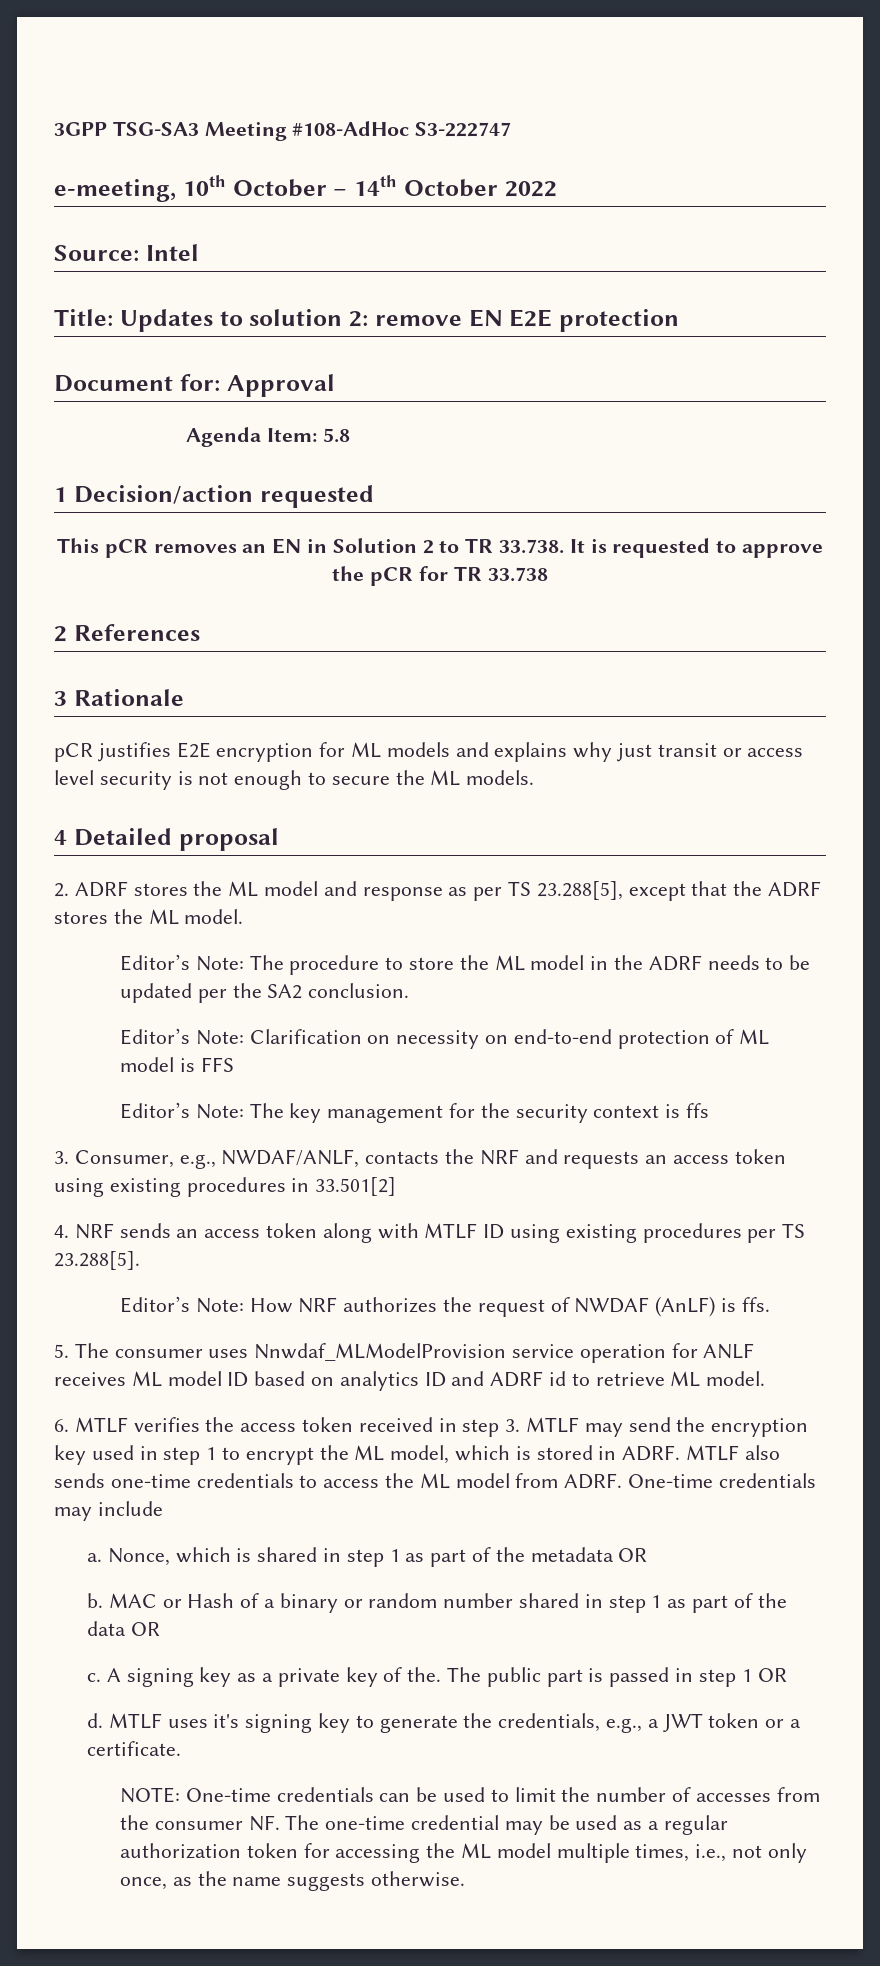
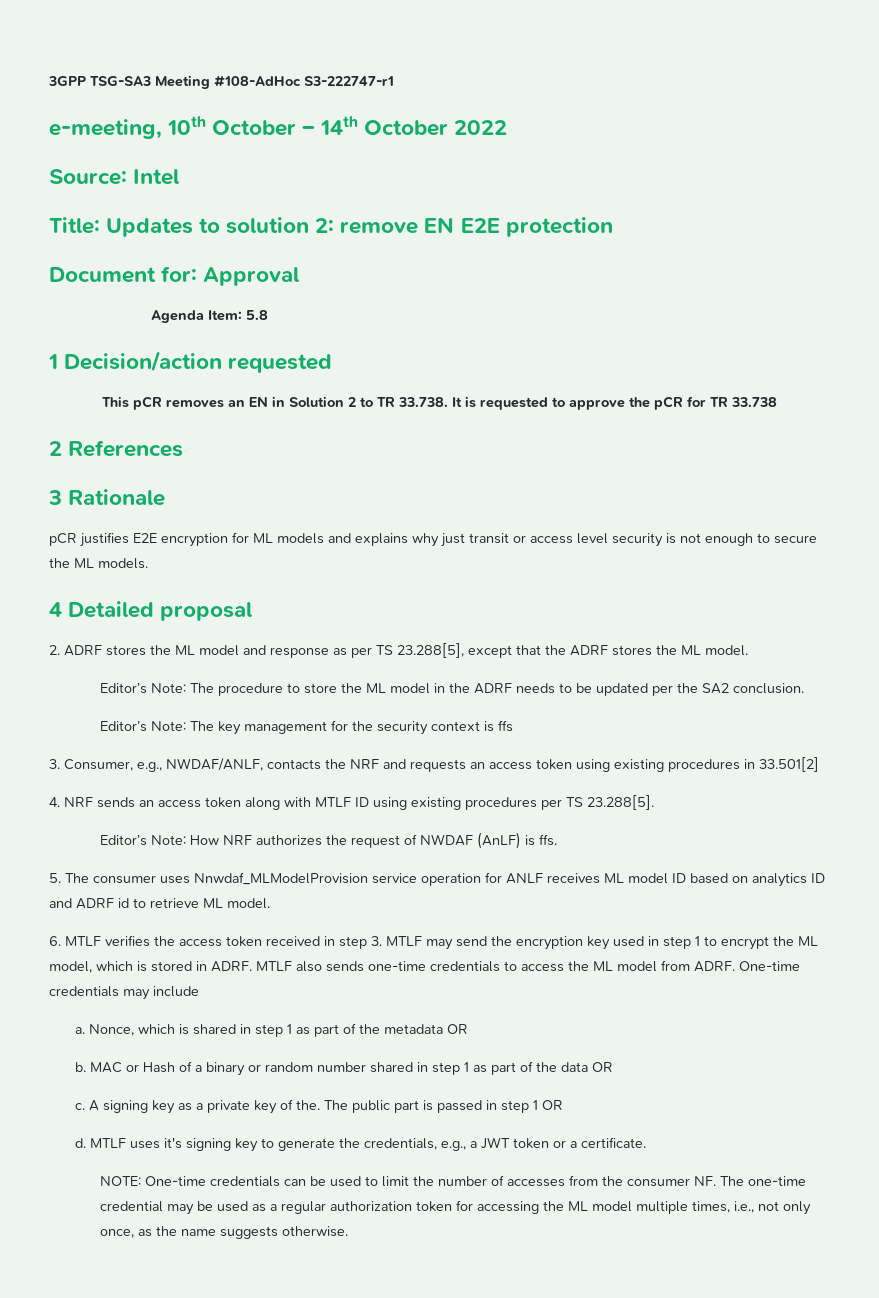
- 3GPP TSG-SA3 Meeting #108-AdHoc S3-222747
+ 3GPP TSG-SA3 Meeting #108-AdHoc S3-222747-r1
- Editor’s Note: Clarification on necessity on end-to-end protection of ML model is FFS

